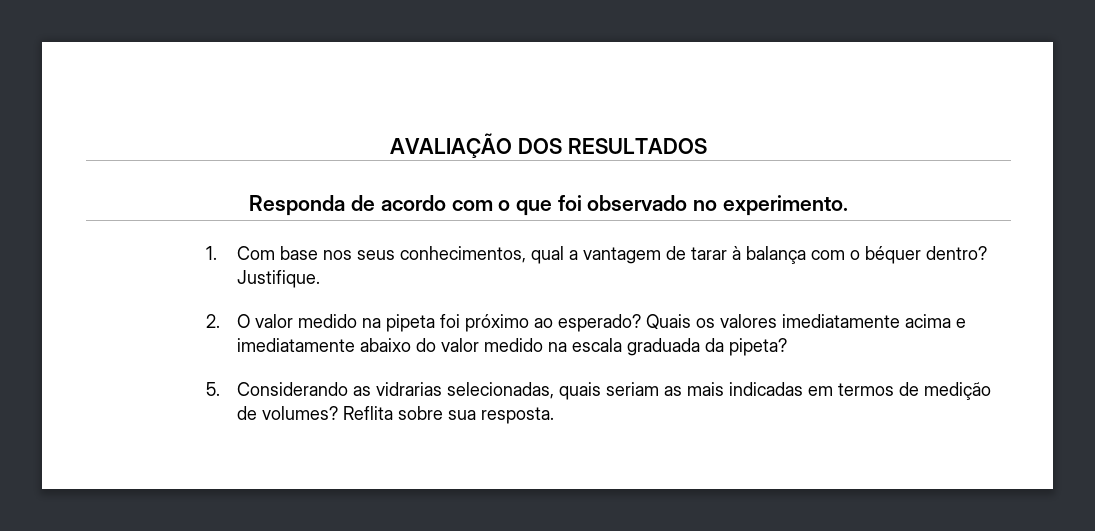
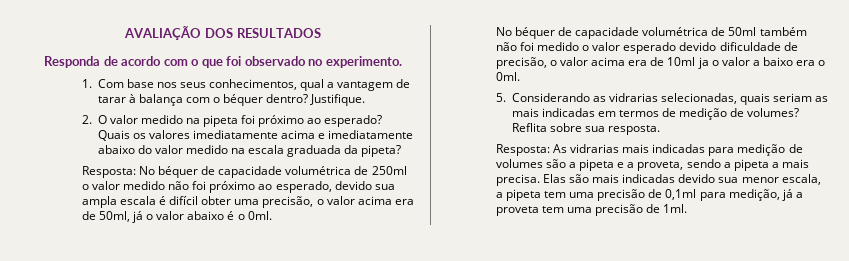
+ Resposta: No béquer de capacidade volumétrica de 250ml o valor medido não foi próximo ao esperado, devido sua ampla escala é difícil obter uma precisão, o valor acima era de 50ml, já o valor abaixo é o 0ml.
+ No béquer de capacidade volumétrica de 50ml também não foi medido o valor esperado devido dificuldade de precisão, o valor acima era de 10ml ja o valor a baixo era o 0ml.
+ Resposta: As vidrarias mais indicadas para medição de volumes são a pipeta e a proveta, sendo a pipeta a mais precisa. Elas são mais indicadas devido sua menor escala, a pipeta tem uma precisão de 0,1ml para medição, já a proveta tem uma precisão de 1ml.

